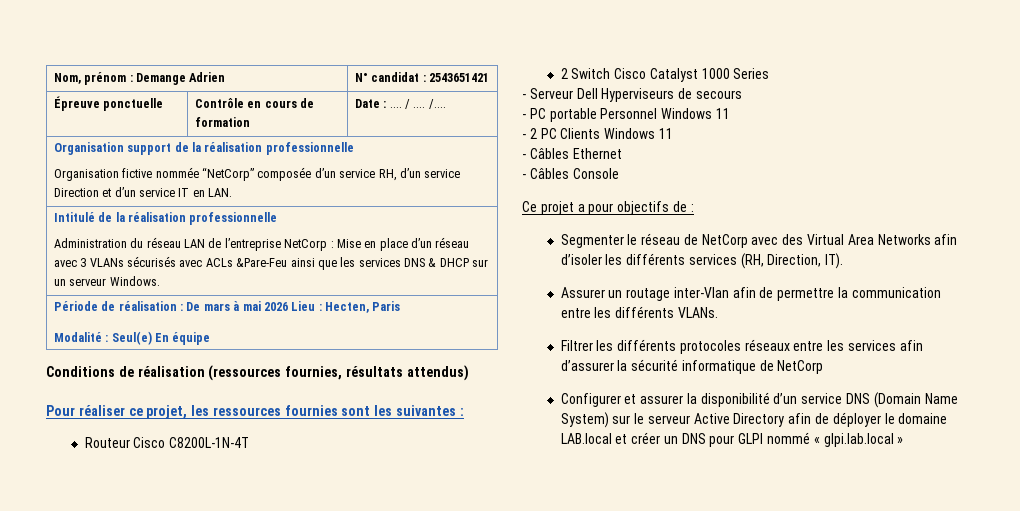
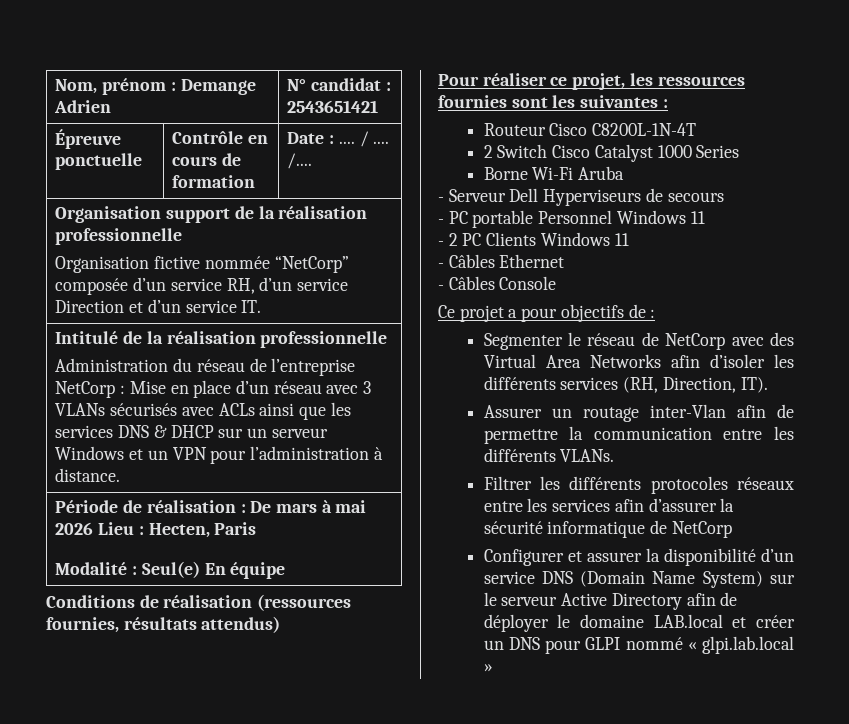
  Organisation support de la réalisation professionnelle
- Organisation fictive nommée “NetCorp” composée d’un service RH, d’un service Direction et d’un service IT en LAN.
+ Organisation fictive nommée “NetCorp” composée d’un service RH, d’un service Direction et d’un service IT.
- Administration du réseau LAN de l’entreprise NetCorp : Mise en place d’un réseau avec 3 VLANs sécurisés avec ACLs &Pare-Feu ainsi que les services DNS & DHCP sur un serveur Windows.
+ Administration du réseau de l’entreprise NetCorp : Mise en place d’un réseau avec 3 VLANs sécurisés avec ACLs ainsi que les services DNS & DHCP sur un serveur Windows et un VPN pour l’administration à distance.
+ Borne Wi-Fi Aruba

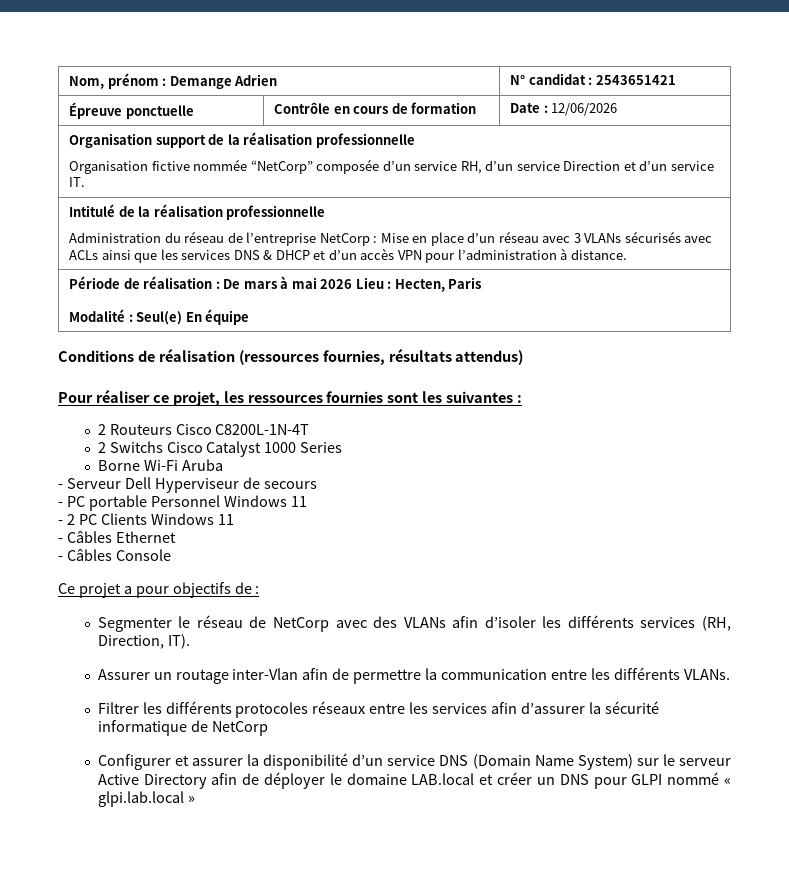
- Épreuve ponctuelle | Contrôle en cours de formation | Date : .... / .... /....
+ Épreuve ponctuelle | Contrôle en cours de formation | Date : 12/06/2026
- Administration du réseau de l’entreprise NetCorp : Mise en place d’un réseau avec 3 VLANs sécurisés avec ACLs ainsi que les services DNS & DHCP sur un serveur Windows et un VPN pour l’administration à distance.
+ Administration du réseau de l’entreprise NetCorp : Mise en place d’un réseau avec 3 VLANs sécurisés avec ACLs ainsi que les services DNS & DHCP et d’un accès VPN pour l’administration à distance.
- Routeur Cisco C8200L-1N-4T
+ 2 Routeurs Cisco C8200L-1N-4T
- 2 Switch Cisco Catalyst 1000 Series
+ 2 Switchs Cisco Catalyst 1000 Series
- - Serveur Dell Hyperviseurs de secours
+ - Serveur Dell Hyperviseur de secours
- Segmenter le réseau de NetCorp avec des Virtual Area Networks afin d’isoler les différents services (RH, Direction, IT).
+ Segmenter le réseau de NetCorp avec des VLANs afin d’isoler les différents services (RH, Direction, IT).

